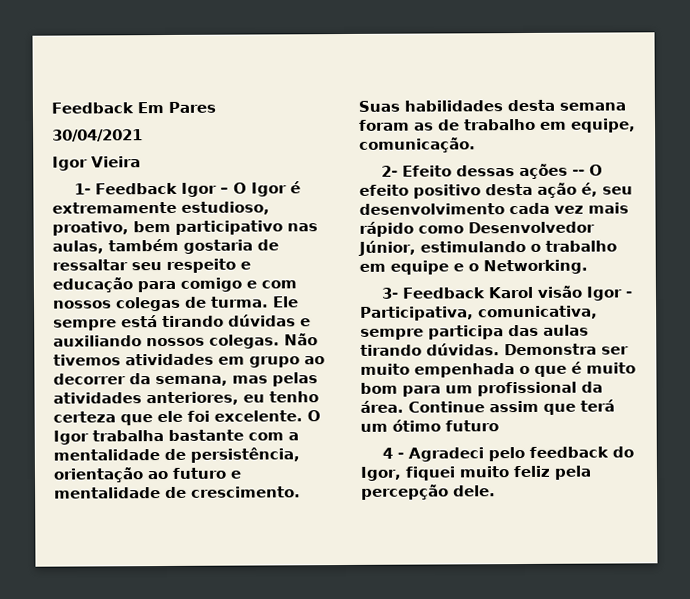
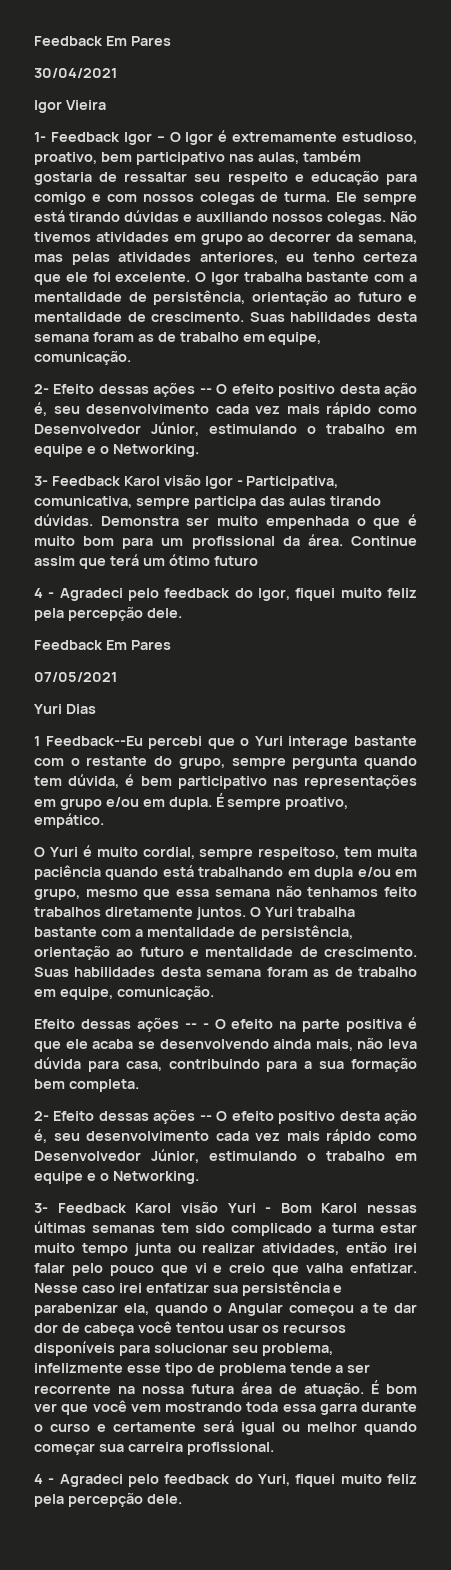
  4 - Agradeci pelo feedback do Igor, fiquei muito feliz pela percepção dele.
+ Feedback Em Pares
+ 07/05/2021
+ Yuri Dias
+ 1 Feedback--Eu percebi que o Yuri interage bastante com o restante do grupo, sempre pergunta quando tem dúvida, é bem participativo nas representações em grupo e/ou em dupla. É sempre proativo, empático.
+ O Yuri é muito cordial, sempre respeitoso, tem muita paciência quando está trabalhando em dupla e/ou em grupo, mesmo que essa semana não tenhamos feito trabalhos diretamente juntos. O Yuri trabalha bastante com a mentalidade de persistência, orientação ao futuro e mentalidade de crescimento. Suas habilidades desta semana foram as de trabalho em equipe, comunicação.
+ Efeito dessas ações -- - O efeito na parte positiva é que ele acaba se desenvolvendo ainda mais, não leva dúvida para casa, contribuindo para a sua formação bem completa.
+ 2- Efeito dessas ações -- O efeito positivo desta ação é, seu desenvolvimento cada vez mais rápido como Desenvolvedor Júnior, estimulando o trabalho em equipe e o Networking.
+ 3- Feedback Karol visão Yuri - Bom Karol nessas últimas semanas tem sido complicado a turma estar muito tempo junta ou realizar atividades, então irei falar pelo pouco que vi e creio que valha enfatizar. Nesse caso irei enfatizar sua persistência e parabenizar ela, quando o Angular começou a te dar dor de cabeça você tentou usar os recursos disponíveis para solucionar seu problema, infelizmente esse tipo de problema tende a ser recorrente na nossa futura área de atuação. É bom ver que você vem mostrando toda essa garra durante o curso e certamente será igual ou melhor quando começar sua carreira profissional.
+ 4 - Agradeci pelo feedback do Yuri, fiquei muito feliz pela percepção dele.

